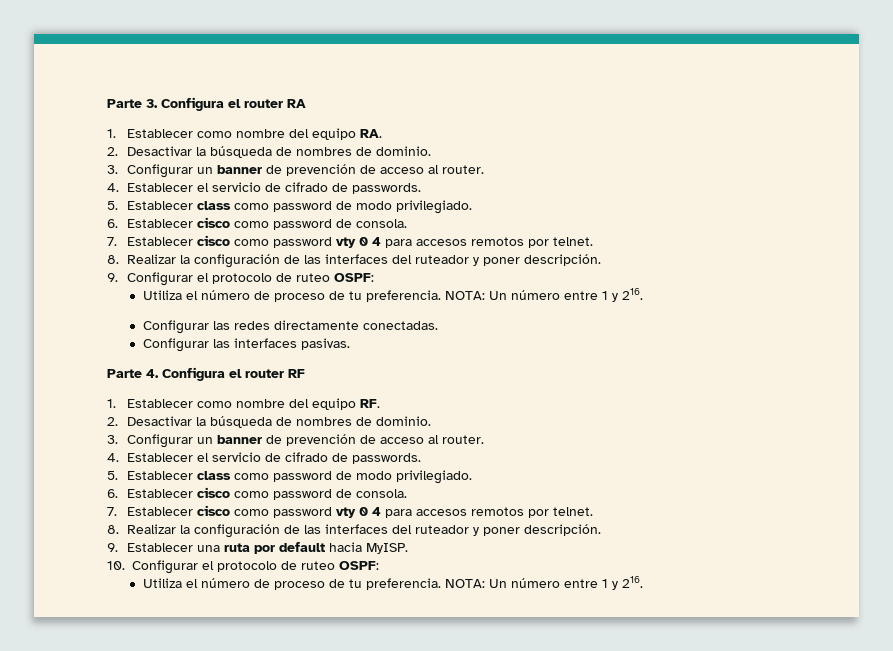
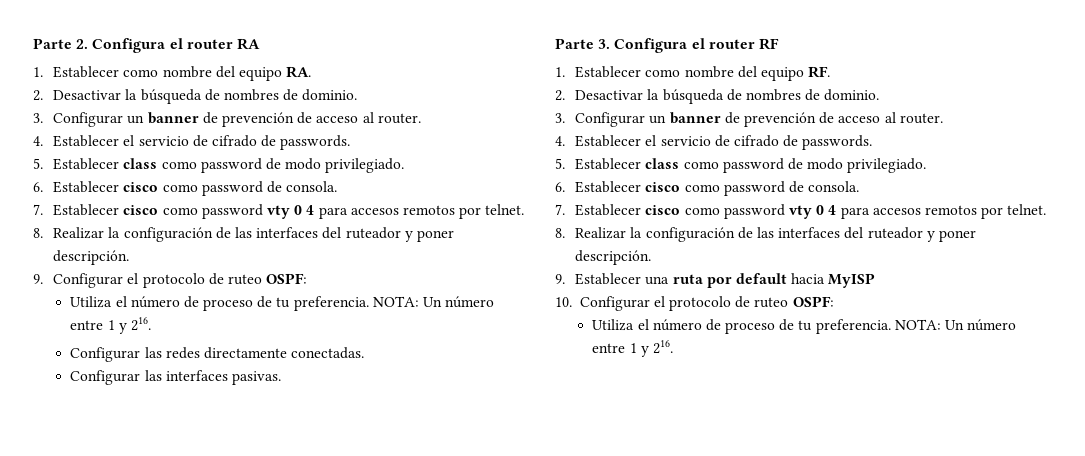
- Parte 3. Configura el router RA
+ Parte 2. Configura el router RA
- Parte 4. Configura el router RF
+ Parte 3. Configura el router RF
- 9. Establecer una ruta por default hacia MyISP.
+ 9. Establecer una ruta por default hacia MyISP

